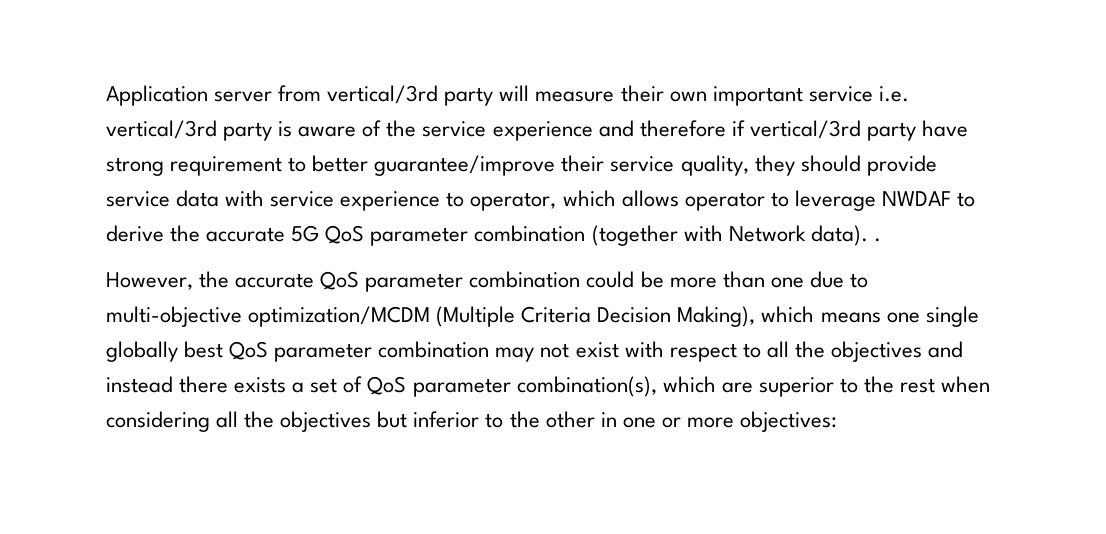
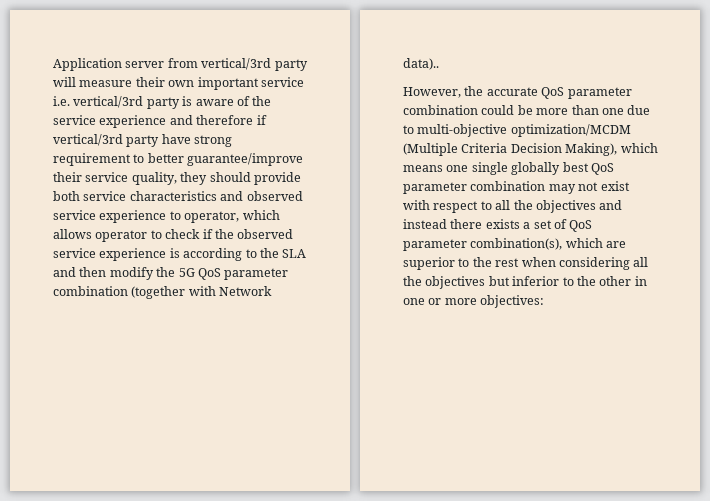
- Application server from vertical/3rd party will measure their own important service i.e. vertical/3rd party is aware of the service experience and therefore if vertical/3rd party have strong requirement to better guarantee/improve their service quality, they should provide service data with service experience to operator, which allows operator to leverage NWDAF to derive the accurate 5G QoS parameter combination (together with Network data). .
+ Application server from vertical/3rd party will measure their own important service i.e. vertical/3rd party is aware of the service experience and therefore if vertical/3rd party have strong requirement to better guarantee/improve their service quality, they should provide both service characteristics and observed service experience to operator, which allows operator to check if the observed service experience is according to the SLA and then modify the 5G QoS parameter combination (together with Network data)..

